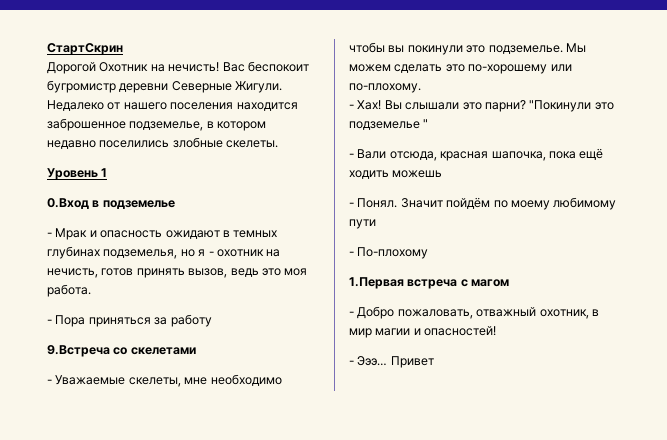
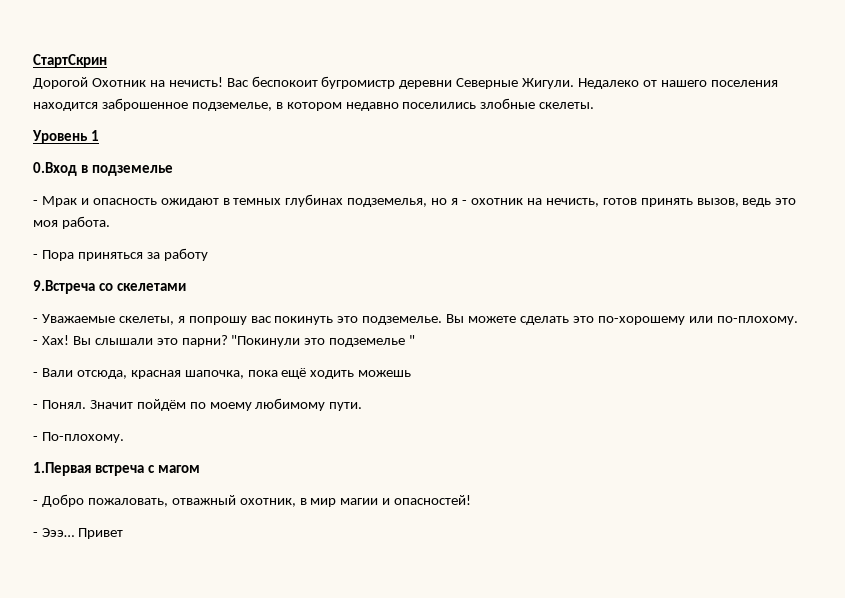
- - Уважаемые скелеты, мне необходимо чтобы вы покинули это подземелье. Мы можем сделать это по-хорошему или по-плохому.
+ - Уважаемые скелеты, я попрошу вас покинуть это подземелье. Вы можете сделать это по-хорошему или по-плохому.
- Значит пойдём по моему любимому пути
- - По-плохому
+ Значит пойдём по моему любимому пути.
+ - По-плохому.

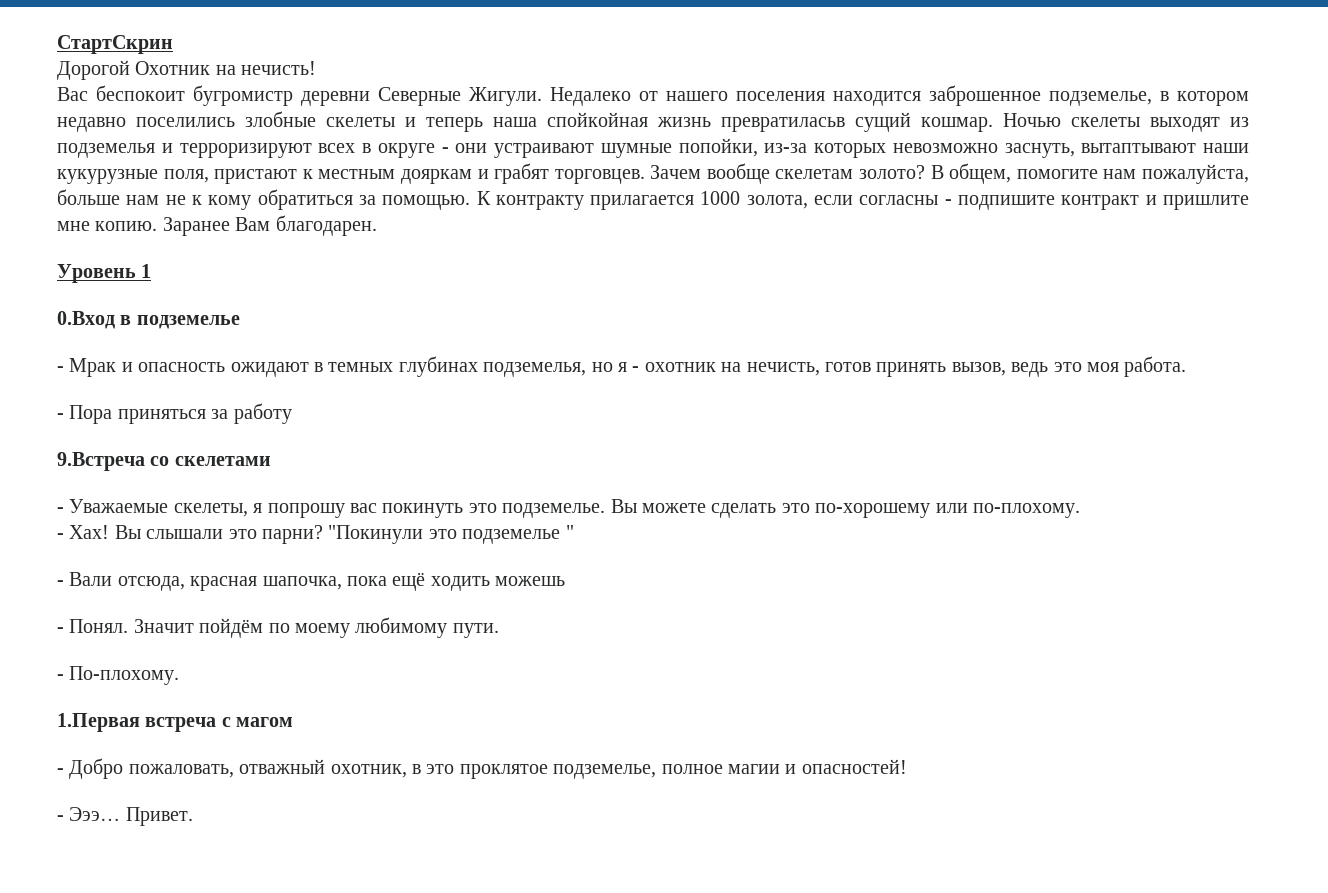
- Дорогой Охотник на нечисть! Вас беспокоит бугромистр деревни Северные Жигули.
+ Дорогой Охотник на нечисть!
+ Вас беспокоит бугромистр деревни Северные Жигули.
- Недалеко от нашего поселения находится заброшенное подземелье, в котором недавно поселились злобные скелеты.
+ Недалеко от нашего поселения находится заброшенное подземелье, в котором недавно поселились злобные скелеты и теперь наша спойкойная жизнь превратиласьв сущий кошмар. Ночью скелеты выходят из подземелья и терроризируют всех в округе - они устраивают шумные попойки, из-за которых невозможно заснуть, вытаптывают наши кукурузные поля, пристают к местным дояркам и грабят торговцев. Зачем вообще скелетам золото? В общем, помогите нам пожалуйста, больше нам не к кому обратиться за помощью. К контракту прилагается 1000 золота, если согласны - подпишите контракт и пришлите мне копию. Заранее Вам благодарен.
- - Добро пожаловать, отважный охотник, в мир магии и опасностей!
+ - Добро пожаловать, отважный охотник, в это проклятое подземелье, полное магии и опасностей!
- Привет
+ Привет.

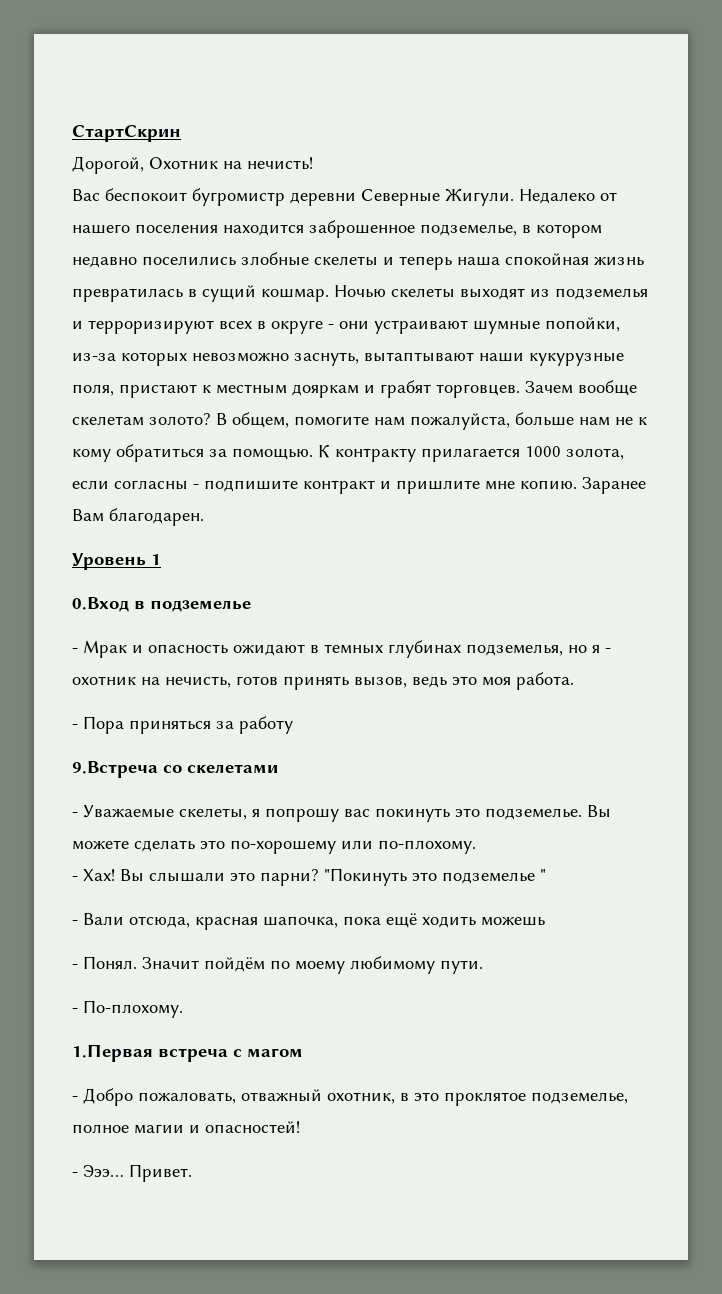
- Дорогой Охотник на нечисть!
+ Дорогой, Охотник на нечисть!
- Недалеко от нашего поселения находится заброшенное подземелье, в котором недавно поселились злобные скелеты и теперь наша спойкойная жизнь превратиласьв сущий кошмар.
+ Недалеко от нашего поселения находится заброшенное подземелье, в котором недавно поселились злобные скелеты и теперь наша спокойная жизнь превратилась в сущий кошмар.
- "Покинули это подземелье "
+ "Покинуть это подземелье "

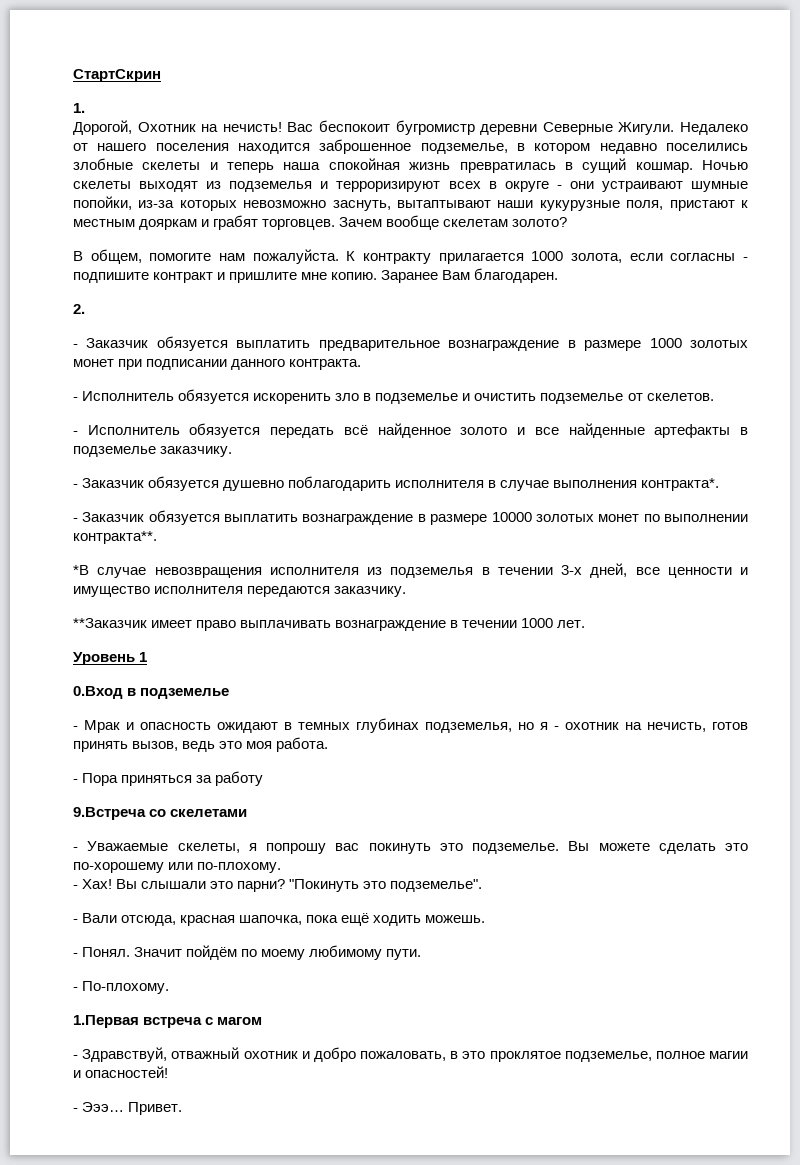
+ 1.
- Дорогой, Охотник на нечисть!
- Вас беспокоит бугромистр деревни Северные Жигули.
+ Дорогой, Охотник на нечисть! Вас беспокоит бугромистр деревни Северные Жигули.
- Зачем вообще скелетам золото? В общем, помогите нам пожалуйста, больше нам не к кому обратиться за помощью.
+ Зачем вообще скелетам золото?
+ В общем, помогите нам пожалуйста.
+ 2.
+ - Заказчик обязуется выплатить предварительное вознаграждение в размере 1000 золотых монет при подписании данного контракта.
+ - Исполнитель обязуется искоренить зло в подземелье и очистить подземелье от скелетов.
+ - Исполнитель обязуется передать всё найденное золото и все найденные артефакты в подземелье заказчику.
+ - Заказчик обязуется душевно поблагодарить исполнителя в случае выполнения контракта*.
+ - Заказчик обязуется выплатить вознаграждение в размере 10000 золотых монет по выполнении контракта**.
+ *В случае невозвращения исполнителя из подземелья в течении 3-х дней, все ценности и имущество исполнителя передаются заказчику.
+ **Заказчик имеет право выплачивать вознаграждение в течении 1000 лет.
- "Покинуть это подземелье "
+ "Покинуть это подземелье".
- - Вали отсюда, красная шапочка, пока ещё ходить можешь
+ - Вали отсюда, красная шапочка, пока ещё ходить можешь.
- - Добро пожаловать, отважный охотник, в это проклятое подземелье, полное магии и опасностей!
+ - Здравствуй, отважный охотник и добро пожаловать, в это проклятое подземелье, полное магии и опасностей!

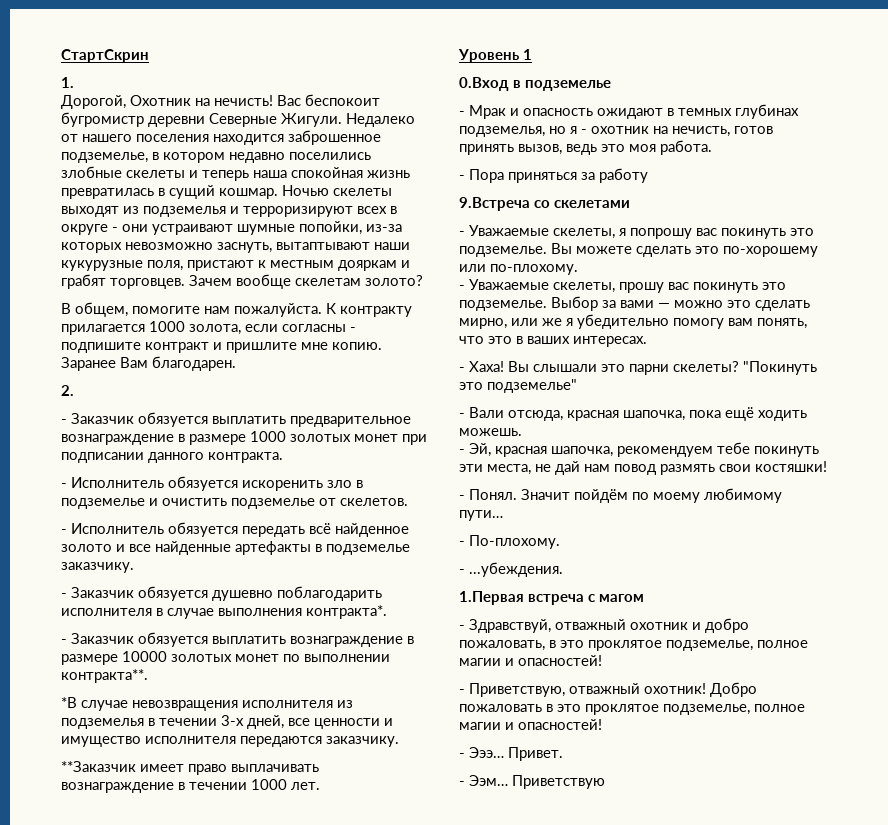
- - Хах!
+ - Уважаемые скелеты, прошу вас покинуть это подземелье. Выбор за вами — можно это сделать мирно, или же я убедительно помогу вам понять, что это в ваших интересах.
+ - Хаха!
- Вы слышали это парни?
+ Вы слышали это парни скелеты?
- "Покинуть это подземелье".
+ "Покинуть это подземелье"
+ - Эй, красная шапочка, рекомендуем тебе покинуть эти места, не дай нам повод размять свои костяшки!
- Значит пойдём по моему любимому пути.
+ Значит пойдём по моему любимому пути…
+ - ...убеждения.
+ - Приветствую, отважный охотник! Добро пожаловать в это проклятое подземелье, полное магии и опасностей!
+ - Ээм… Приветствую

